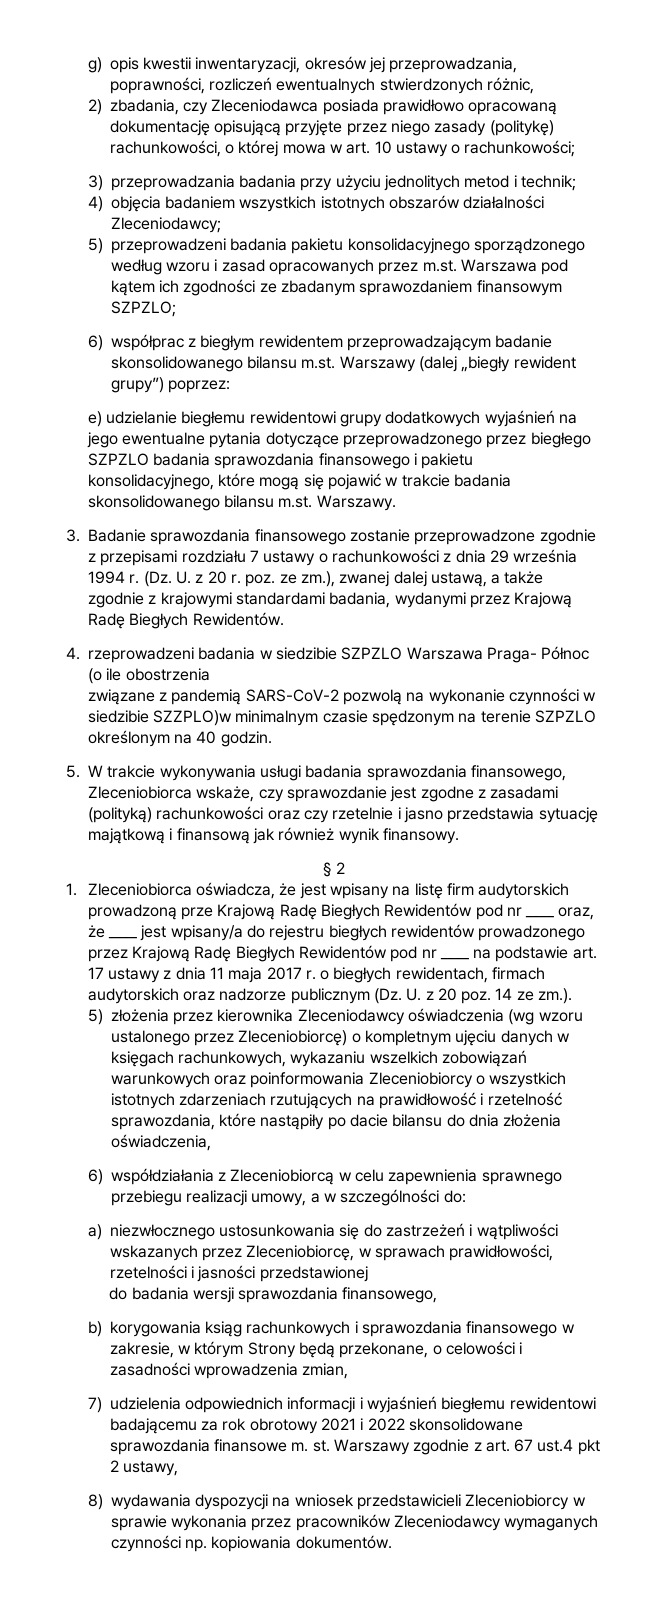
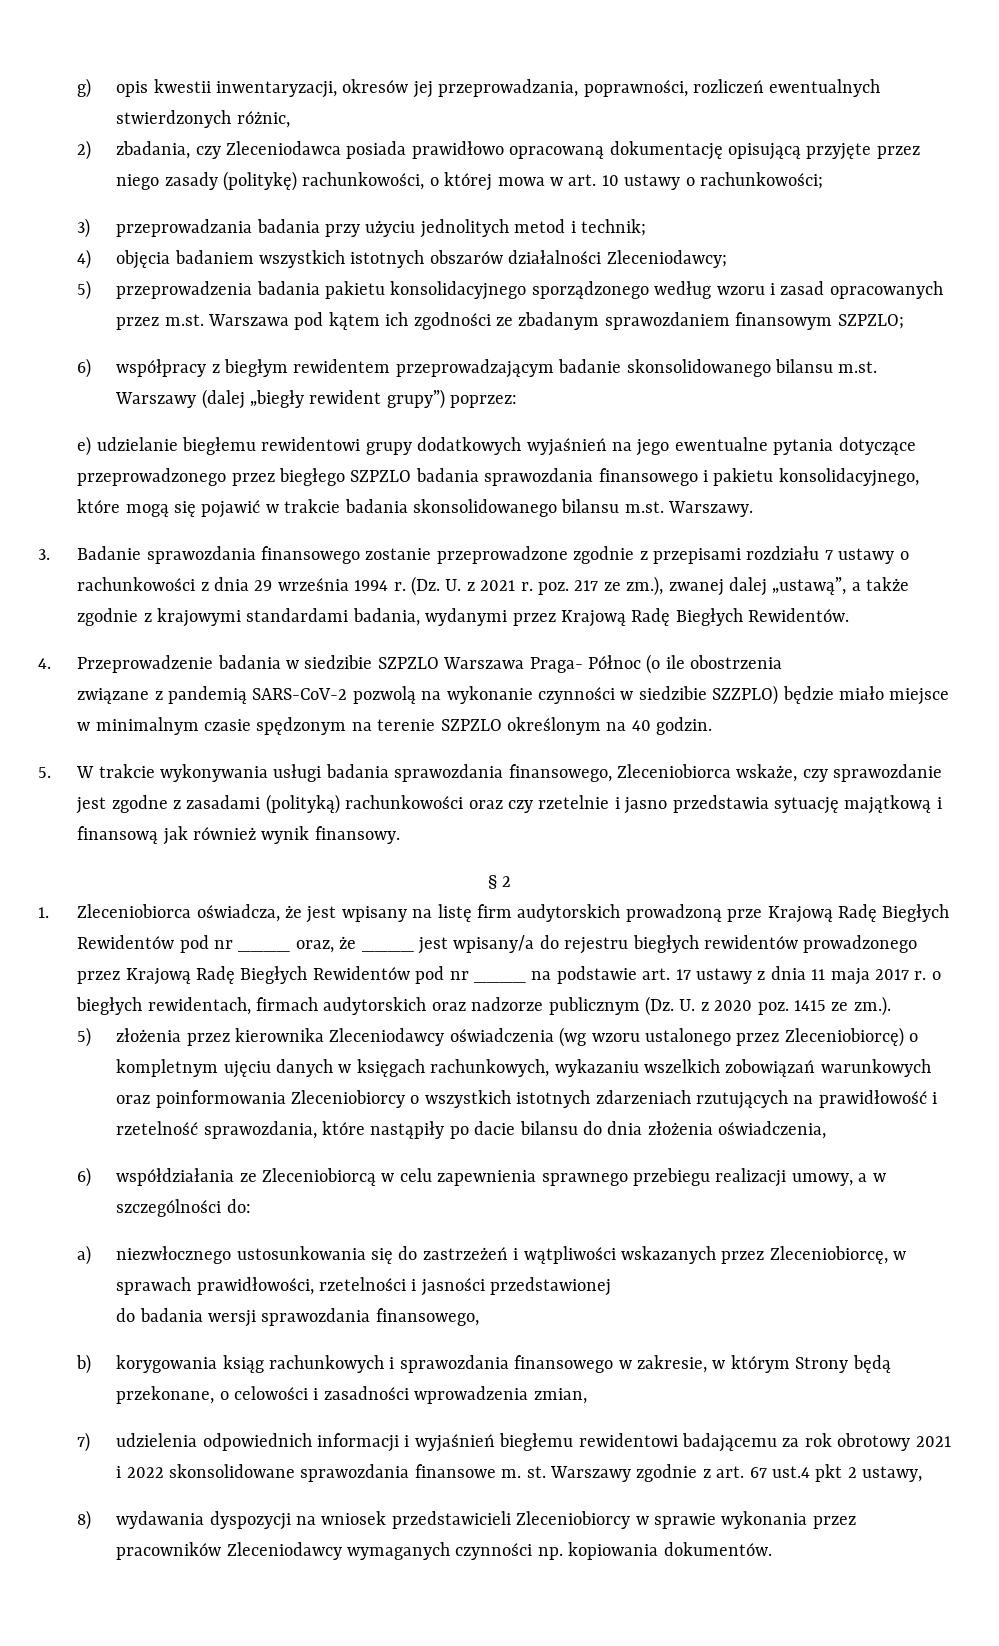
- 5) przeprowadzeni badania pakietu konsolidacyjnego sporządzonego według wzoru i zasad opracowanych przez m.st. Warszawa pod kątem ich zgodności ze zbadanym sprawozdaniem finansowym SZPZLO;
+ 5) przeprowadzenia badania pakietu konsolidacyjnego sporządzonego według wzoru i zasad opracowanych przez m.st. Warszawa pod kątem ich zgodności ze zbadanym sprawozdaniem finansowym SZPZLO;
- 6) współprac z biegłym rewidentem przeprowadzającym badanie skonsolidowanego bilansu m.st. Warszawy (dalej „biegły rewident grupy”) poprzez:
+ 6) współpracy z biegłym rewidentem przeprowadzającym badanie skonsolidowanego bilansu m.st. Warszawy (dalej „biegły rewident grupy”) poprzez:
- (Dz. U. z 20 r. poz. ze zm.), zwanej dalej ustawą, a także zgodnie z krajowymi standardami badania, wydanymi przez Krajową Radę Biegłych Rewidentów.
+ (Dz. U. z 2021 r. poz. 217 ze zm.), zwanej dalej „ustawą”, a także zgodnie z krajowymi standardami badania, wydanymi przez Krajową Radę Biegłych Rewidentów.
- 4. rzeprowadzeni badania w siedzibie SZPZLO Warszawa Praga- Północ (o ile obostrzenia
+ 4. Przeprowadzenie badania w siedzibie SZPZLO Warszawa Praga- Północ (o ile obostrzenia
- związane z pandemią SARS-CoV-2 pozwolą na wykonanie czynności w siedzibie SZZPLO)w minimalnym czasie spędzonym na terenie SZPZLO określonym na 40 godzin.
+ związane z pandemią SARS-CoV-2 pozwolą na wykonanie czynności w siedzibie SZZPLO) będzie miało miejsce w minimalnym czasie spędzonym na terenie SZPZLO określonym na 40 godzin.
- 1. Zleceniobiorca oświadcza, że jest wpisany na listę firm audytorskich prowadzoną prze Krajową Radę Biegłych Rewidentów pod nr ____ oraz, że ____ jest wpisany/a do rejestru biegłych rewidentów prowadzonego przez Krajową Radę Biegłych Rewidentów pod nr ____ na podstawie art. 17 ustawy z dnia 11 maja 2017 r. o biegłych rewidentach, firmach audytorskich oraz nadzorze publicznym (Dz. U. z 20 poz. 14 ze zm.).
+ 1. Zleceniobiorca oświadcza, że jest wpisany na listę firm audytorskich prowadzoną prze Krajową Radę Biegłych Rewidentów pod nr ____ oraz, że ____ jest wpisany/a do rejestru biegłych rewidentów prowadzonego przez Krajową Radę Biegłych Rewidentów pod nr ____ na podstawie art. 17 ustawy z dnia 11 maja 2017 r. o biegłych rewidentach, firmach audytorskich oraz nadzorze publicznym (Dz. U. z 2020 poz. 1415 ze zm.).
- 6) współdziałania z Zleceniobiorcą w celu zapewnienia sprawnego przebiegu realizacji umowy, a w szczególności do:
+ 6) współdziałania ze Zleceniobiorcą w celu zapewnienia sprawnego przebiegu realizacji umowy, a w szczególności do:

